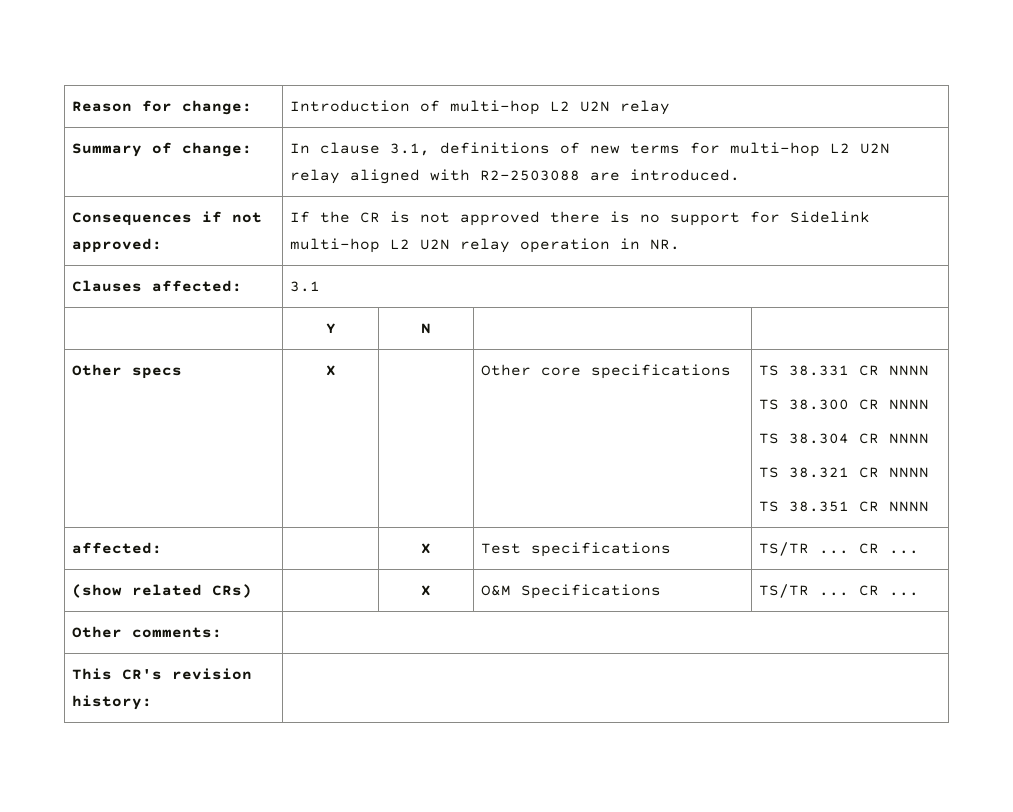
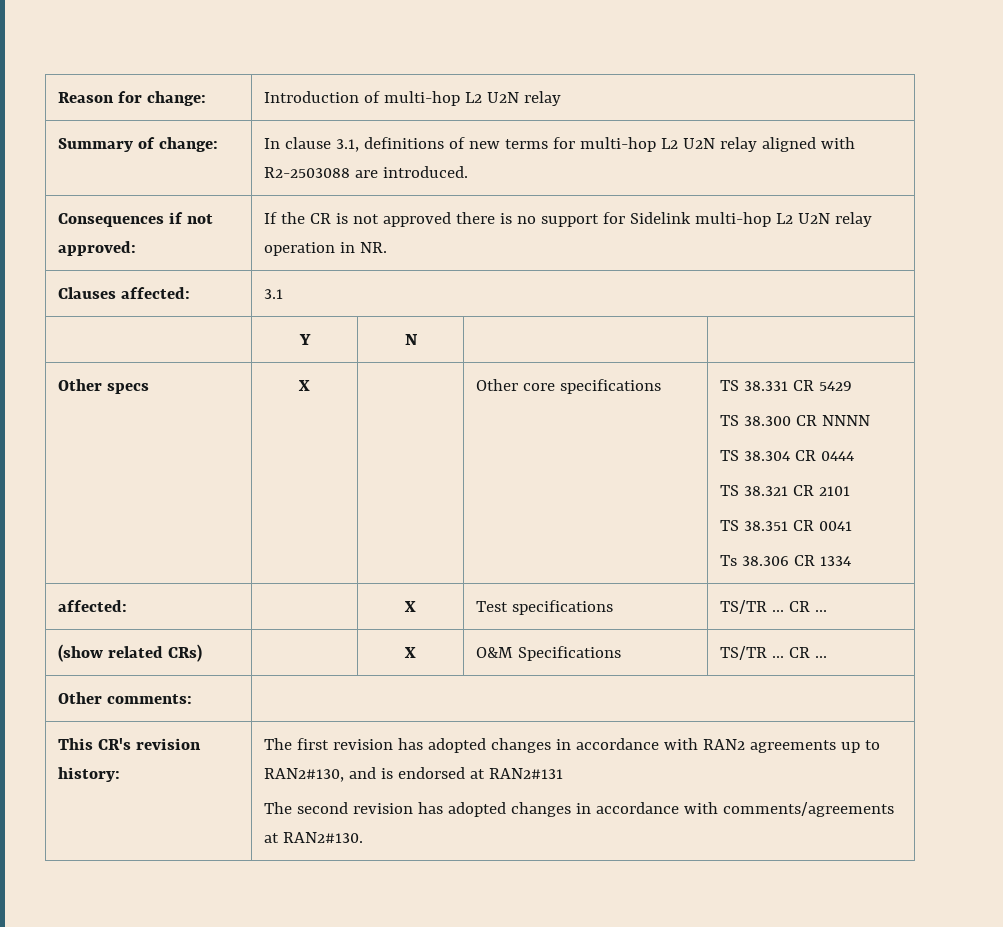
- Other specs | X | | Other core specifications | TS 38.331 CR NNNN
+ Other specs | X | | Other core specifications | TS 38.331 CR 5429
  TS 38.300 CR NNNN
- TS 38.304 CR NNNN
- TS 38.321 CR NNNN
- TS 38.351 CR NNNN
+ TS 38.304 CR 0444
+ TS 38.321 CR 2101
+ TS 38.351 CR 0041
+ Ts 38.306 CR 1334
- This CR's revision history: |
+ This CR's revision history: | The first revision has adopted changes in accordance with RAN2 agreements up to RAN2#130, and is endorsed at RAN2#131
+ The second revision has adopted changes in accordance with comments/agreements at RAN2#130.

